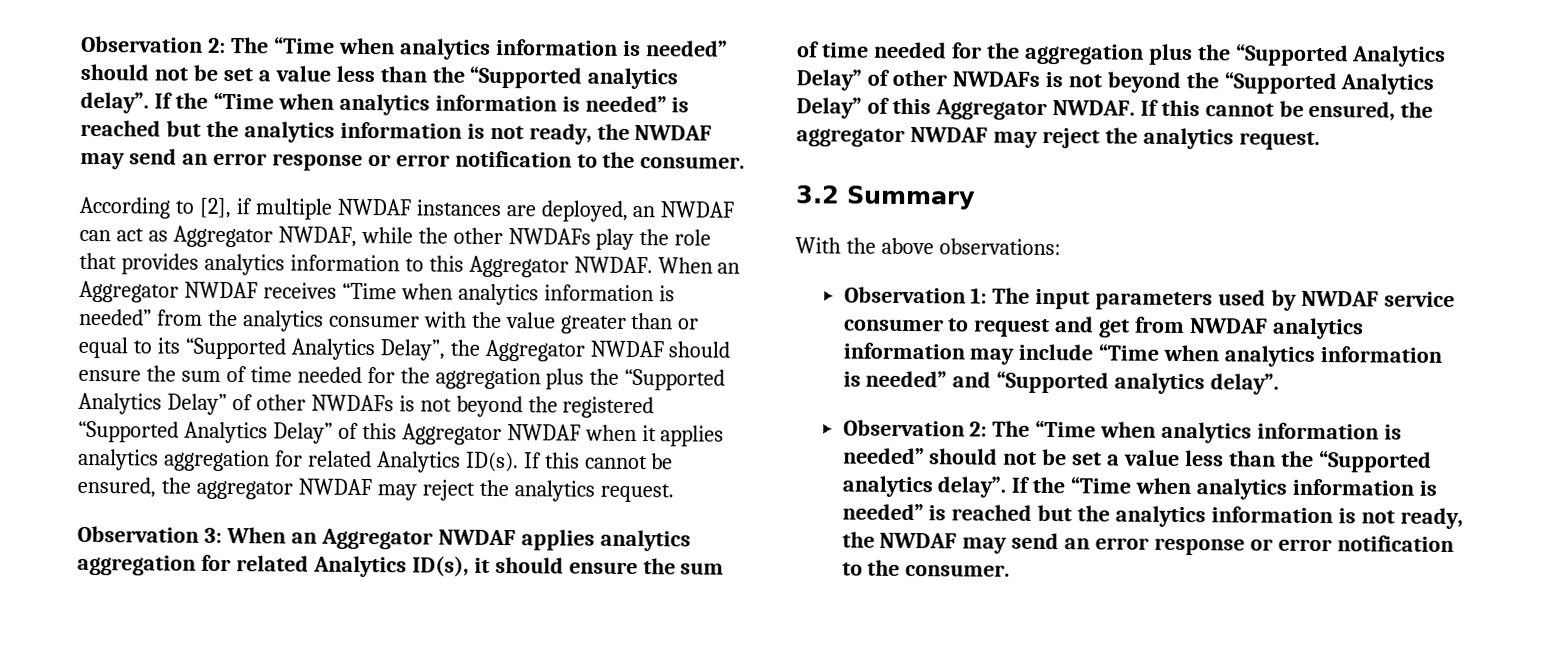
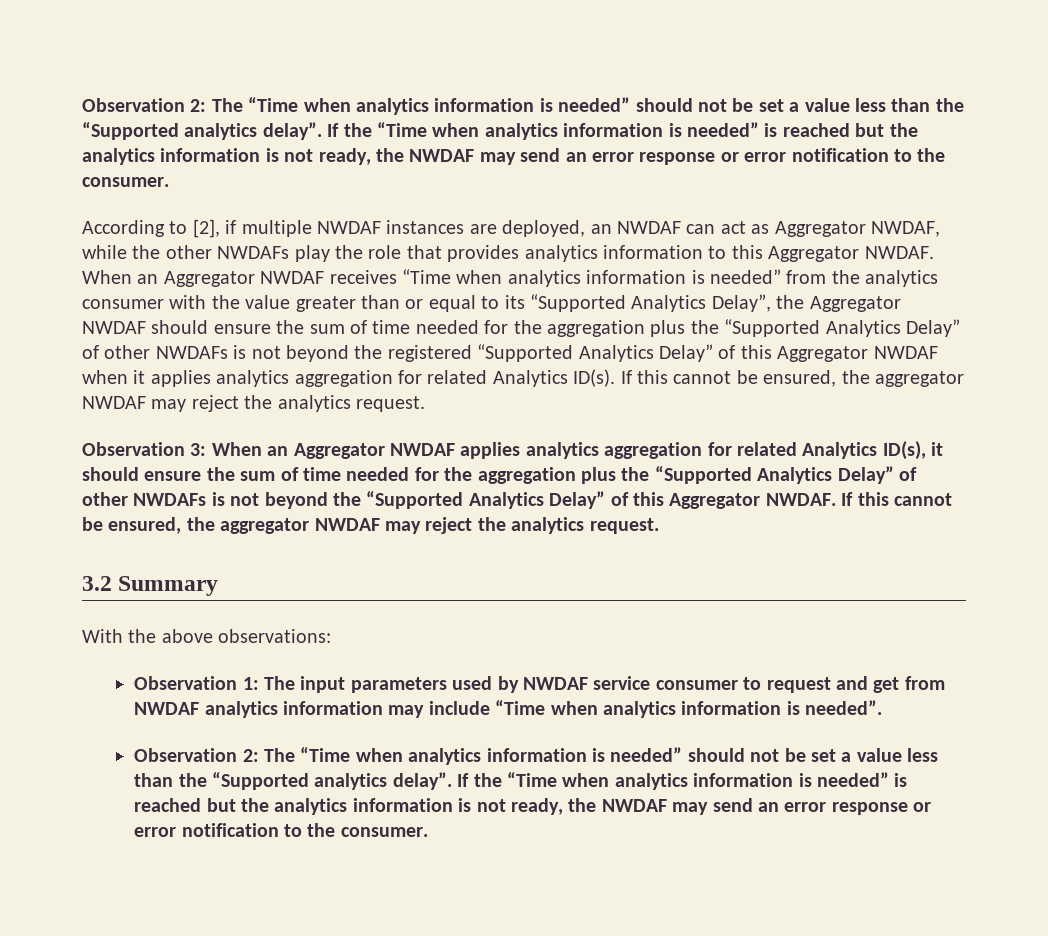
- Observation 1: The input parameters used by NWDAF service consumer to request and get from NWDAF analytics information may include “Time when analytics information is needed” and “Supported analytics delay”.
+ Observation 1: The input parameters used by NWDAF service consumer to request and get from NWDAF analytics information may include “Time when analytics information is needed”.

